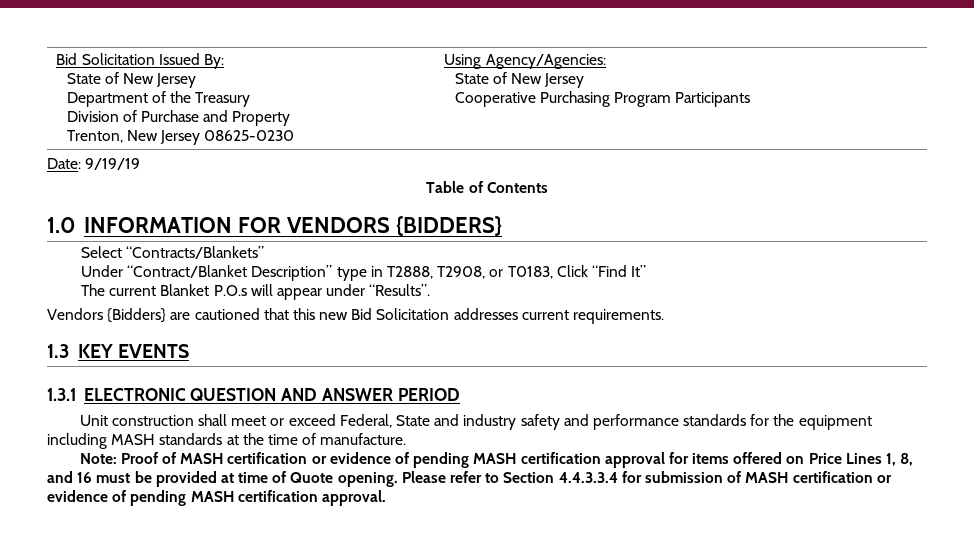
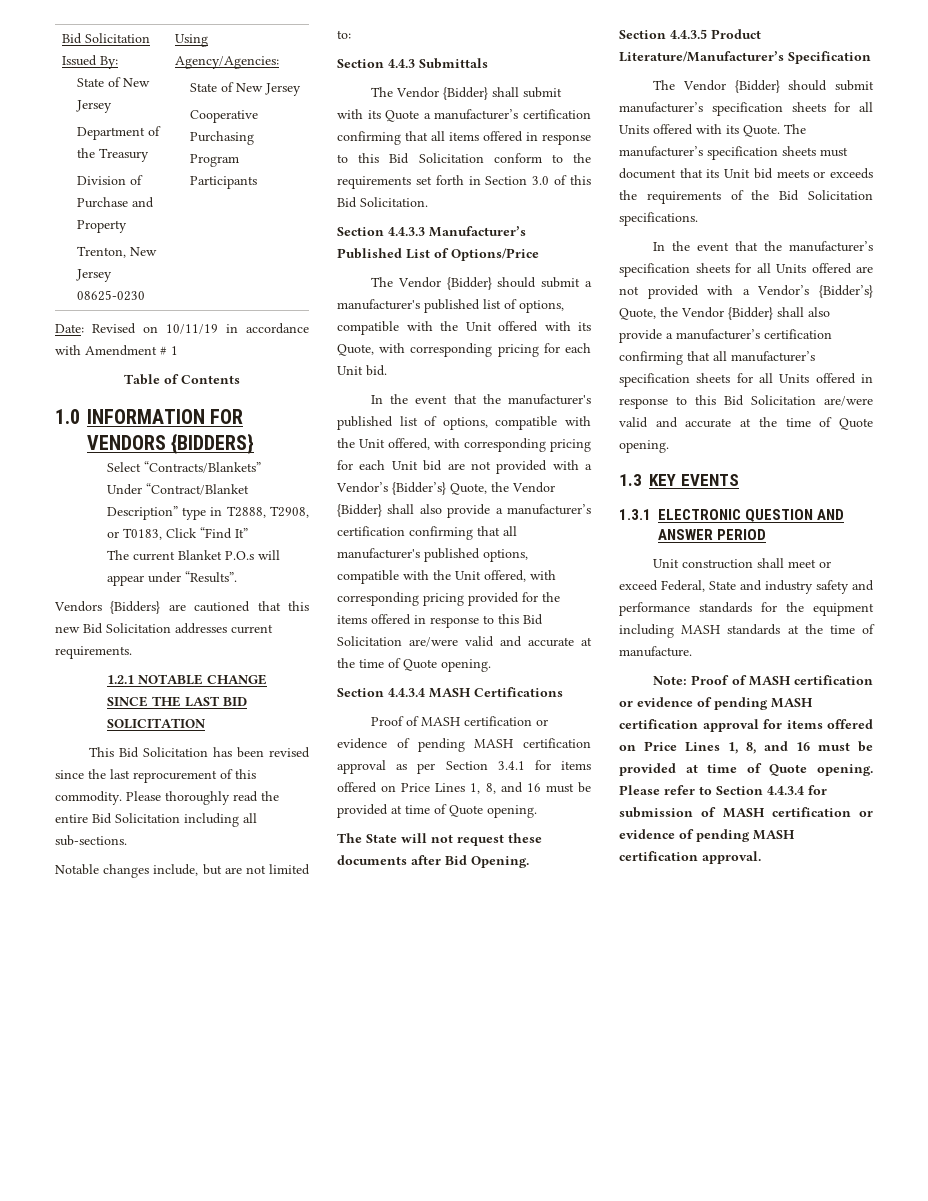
- Date: 9/19/19
+ Date: Revised on 10/11/19 in accordance with Amendment # 1
+ 1.2.1 NOTABLE CHANGE SINCE THE LAST BID SOLICITATION
+ This Bid Solicitation has been revised since the last reprocurement of this commodity. Please thoroughly read the entire Bid Solicitation including all sub-sections.
+ Notable changes include, but are not limited to:
+ Section 4.4.3 Submittals
+ The Vendor {Bidder} shall submit with its Quote a manufacturer’s certification confirming that all items offered in response to this Bid Solicitation conform to the requirements set forth in Section 3.0 of this Bid Solicitation.
+ Section 4.4.3.3 Manufacturer’s Published List of Options/Price
+ The Vendor {Bidder} should submit a manufacturer's published list of options, compatible with the Unit offered with its Quote, with corresponding pricing for each Unit bid.
+ In the event that the manufacturer's published list of options, compatible with the Unit offered, with corresponding pricing for each Unit bid are not provided with a Vendor’s {Bidder’s} Quote, the Vendor {Bidder} shall also provide a manufacturer’s certification confirming that all manufacturer's published options, compatible with the Unit offered, with corresponding pricing provided for the items offered in response to this Bid Solicitation are/were valid and accurate at the time of Quote opening.
+ Section 4.4.3.4 MASH Certifications
+ Proof of MASH certification or evidence of pending MASH certification approval as per Section 3.4.1 for items offered on Price Lines 1, 8, and 16 must be provided at time of Quote opening.
+ The State will not request these documents after Bid Opening.
+ Section 4.4.3.5 Product Literature/Manufacturer’s Specification
+ The Vendor {Bidder} should submit manufacturer’s specification sheets for all Units offered with its Quote. The manufacturer’s specification sheets must document that its Unit bid meets or exceeds the requirements of the Bid Solicitation specifications.
+ In the event that the manufacturer’s specification sheets for all Units offered are not provided with a Vendor’s {Bidder’s} Quote, the Vendor {Bidder} shall also provide a manufacturer’s certification confirming that all manufacturer’s specification sheets for all Units offered in response to this Bid Solicitation are/were valid and accurate at the time of Quote opening.
- Please refer to Section 4.4.3.3.4 for submission of MASH certification or evidence of pending MASH certification approval.
+ Please refer to Section 4.4.3.4 for submission of MASH certification or evidence of pending MASH certification approval.

